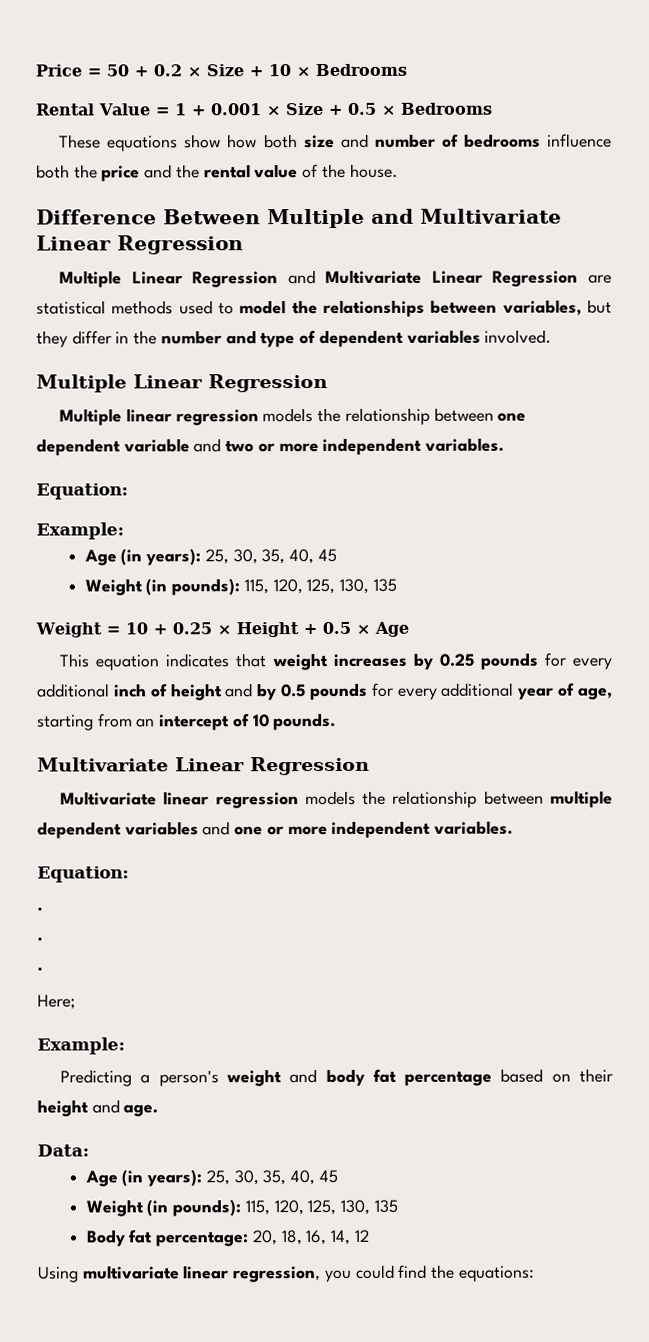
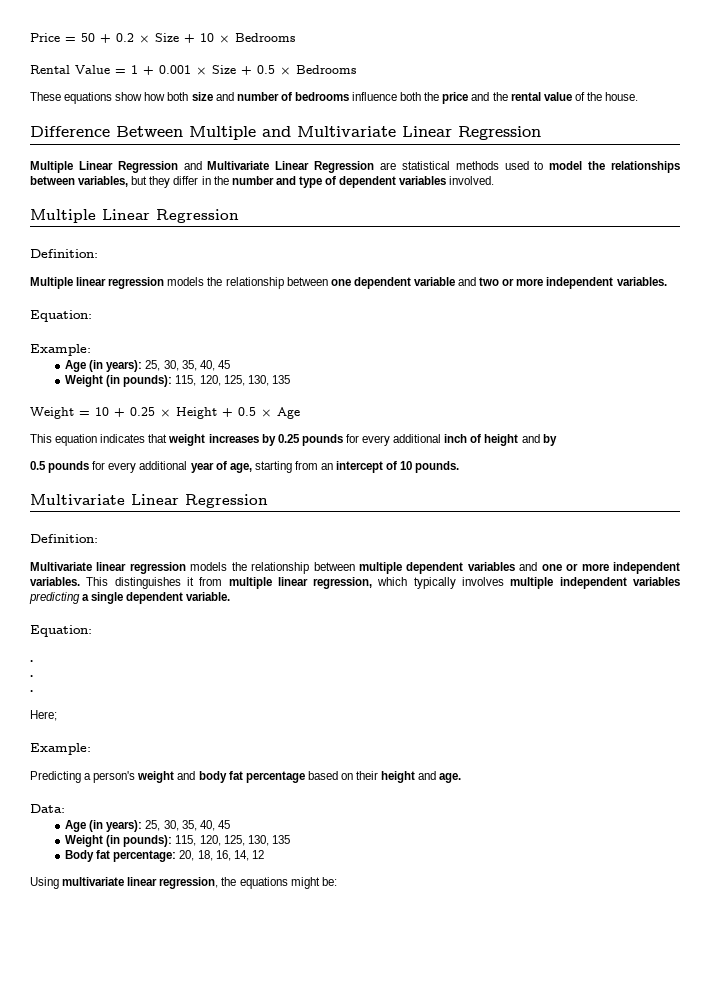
  Multiple Linear Regression and Multivariate Linear Regression are statistical methods used to model the relationships between variables, but they differ in the number and type of dependent variables involved.
  Multiple Linear Regression
+ Definition:
- This equation indicates that weight increases by 0.25 pounds for every additional inch of height and by 0.5 pounds for every additional year of age, starting from an intercept of 10 pounds.
+ This equation indicates that weight increases by 0.25 pounds for every additional inch of height and by
+ 0.5 pounds for every additional year of age, starting from an intercept of 10 pounds.
  Multivariate Linear Regression
+ Definition:
+ This distinguishes it from multiple linear regression, which typically involves multiple independent variables predicting a single dependent variable.
- Using multivariate linear regression, you could find the equations:
+ Using multivariate linear regression, the equations might be:

